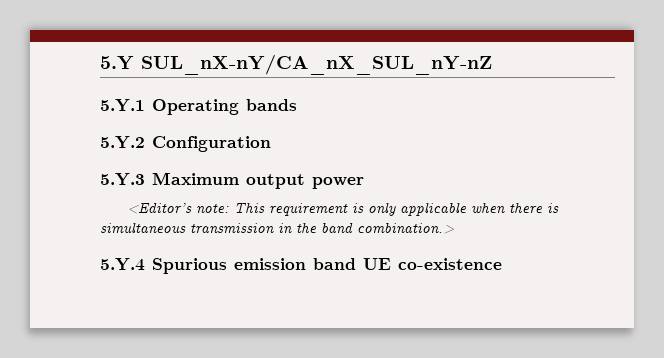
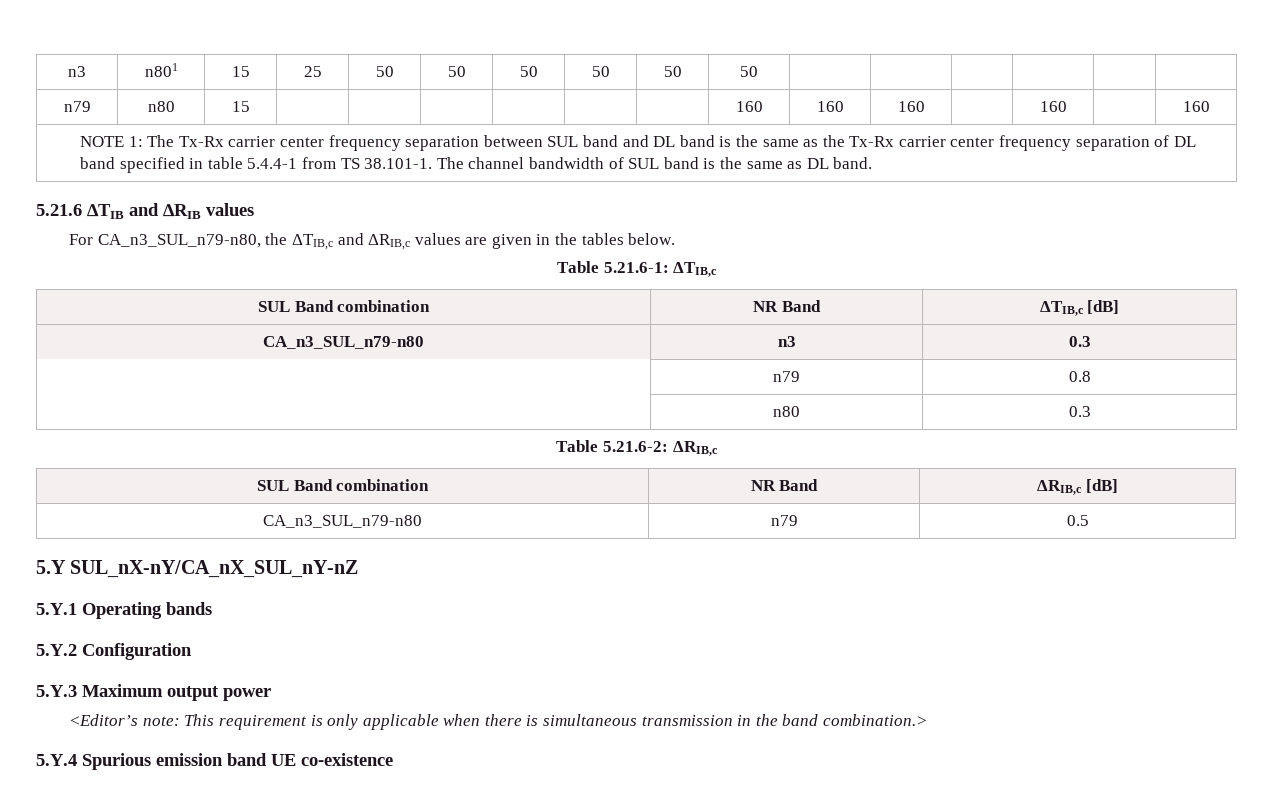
+ n3 | n801 | 15 | 25 | 50 | 50 | 50 | 50 | 50 | 50 | | | | | |
+ n79 | n80 | 15 | | | | | | | 160 | 160 | 160 | | 160 | | 160
+ NOTE 1: The Tx-Rx carrier center frequency separation between SUL band and DL band is the same as the Tx-Rx carrier center frequency separation of DL band specified in table 5.4.4-1 from TS 38.101-1. The channel bandwidth of SUL band is the same as DL band.
+ 5.21.6 ∆TIB and ∆RIB values
+ For CA_n3_SUL_n79-n80, the ΔTIB,c and ΔRIB,c values are given in the tables below.
+ Table 5.21.6-1: ΔTIB,c
+ SUL Band combination | NR Band | ΔTIB,c [dB]
+ CA_n3_SUL_n79-n80 | n3 | 0.3
+ | n79 | 0.8
+ | n80 | 0.3
+ Table 5.21.6-2: ΔRIB,c
+ SUL Band combination | NR Band | ΔRIB,c [dB]
+ CA_n3_SUL_n79-n80 | n79 | 0.5

